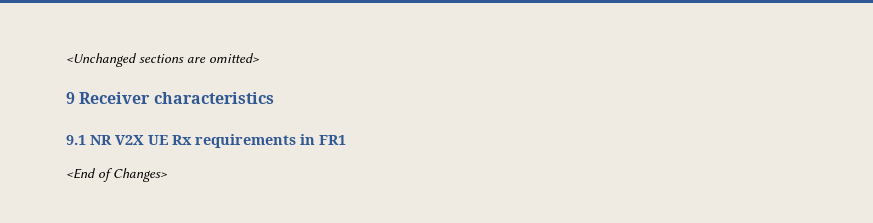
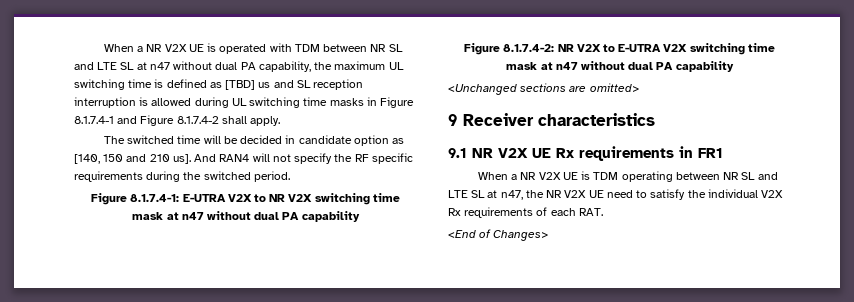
+ When a NR V2X UE is operated with TDM between NR SL and LTE SL at n47 without dual PA capability, the maximum UL switching time is defined as [TBD] us and SL reception interruption is allowed during UL switching time masks in Figure 8.1.7.4-1 and Figure 8.1.7.4-2 shall apply.
+ The switched time will be decided in candidate option as [140, 150 and 210 us]. And RAN4 will not specify the RF specific requirements during the switched period.
+ Figure 8.1.7.4-1: E-UTRA V2X to NR V2X switching time mask at n47 without dual PA capability
+ Figure 8.1.7.4-2: NR V2X to E-UTRA V2X switching time mask at n47 without dual PA capability
+ When a NR V2X UE is TDM operating between NR SL and LTE SL at n47, the NR V2X UE need to satisfy the individual V2X Rx requirements of each RAT.

